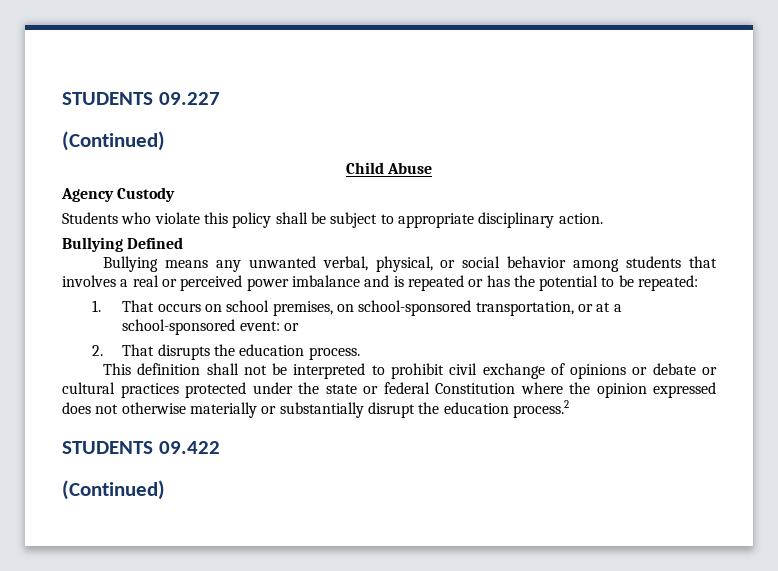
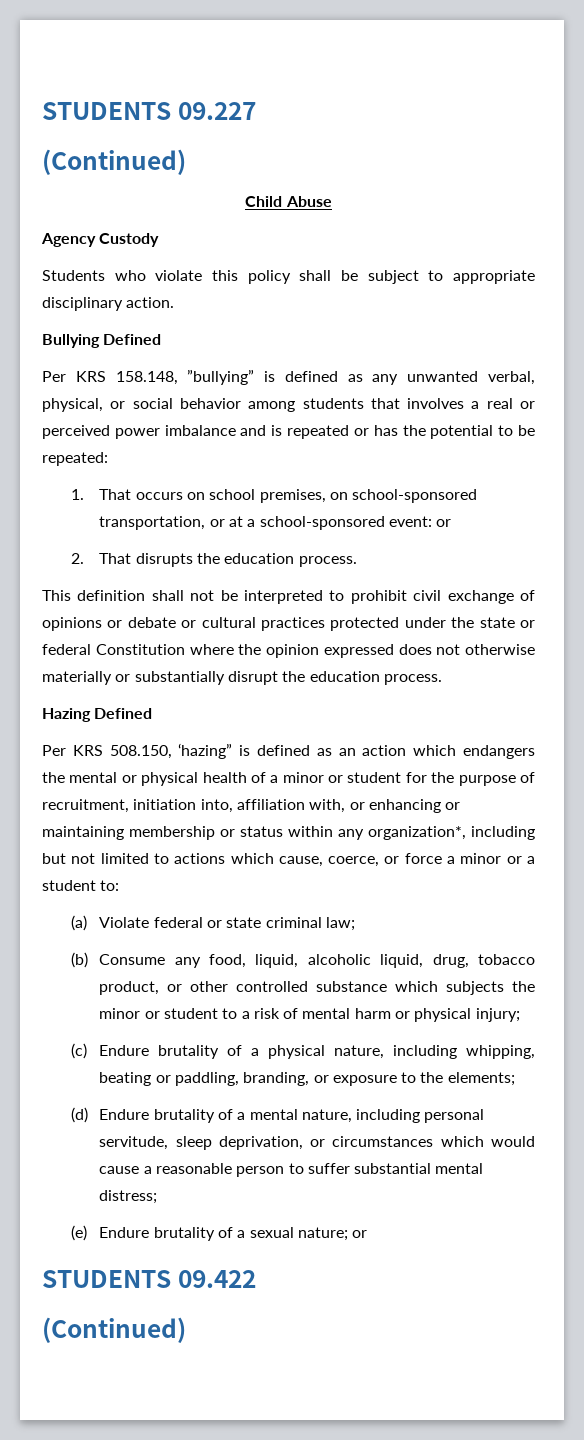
- Bullying means any unwanted verbal, physical, or social behavior among students that involves a real or perceived power imbalance and is repeated or has the potential to be repeated:
+ Per KRS 158.148, ”bullying” is defined as any unwanted verbal, physical, or social behavior among students that involves a real or perceived power imbalance and is repeated or has the potential to be repeated:
- This definition shall not be interpreted to prohibit civil exchange of opinions or debate or cultural practices protected under the state or federal Constitution where the opinion expressed does not otherwise materially or substantially disrupt the education process.2
+ This definition shall not be interpreted to prohibit civil exchange of opinions or debate or cultural practices protected under the state or federal Constitution where the opinion expressed does not otherwise materially or substantially disrupt the education process.
+ Hazing Defined
+ Per KRS 508.150, ‘hazing” is defined as an action which endangers the mental or physical health of a minor or student for the purpose of recruitment, initiation into, affiliation with, or enhancing or maintaining membership or status within any organization*, including but not limited to actions which cause, coerce, or force a minor or a student to:
+ (a) Violate federal or state criminal law;
+ (b) Consume any food, liquid, alcoholic liquid, drug, tobacco product, or other controlled substance which subjects the minor or student to a risk of mental harm or physical injury;
+ (c) Endure brutality of a physical nature, including whipping, beating or paddling, branding, or exposure to the elements;
+ (d) Endure brutality of a mental nature, including personal servitude, sleep deprivation, or circumstances which would cause a reasonable person to suffer substantial mental distress;
+ (e) Endure brutality of a sexual nature; or

